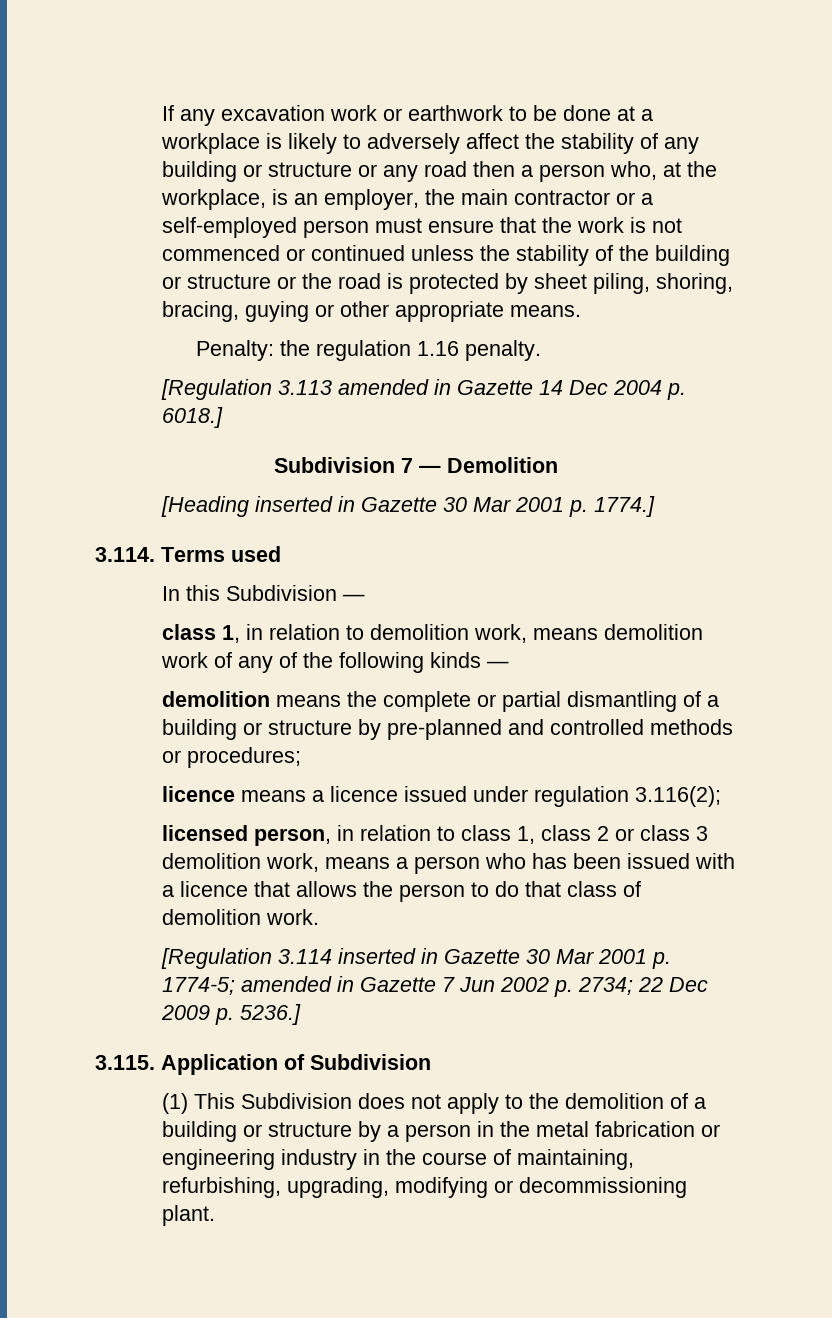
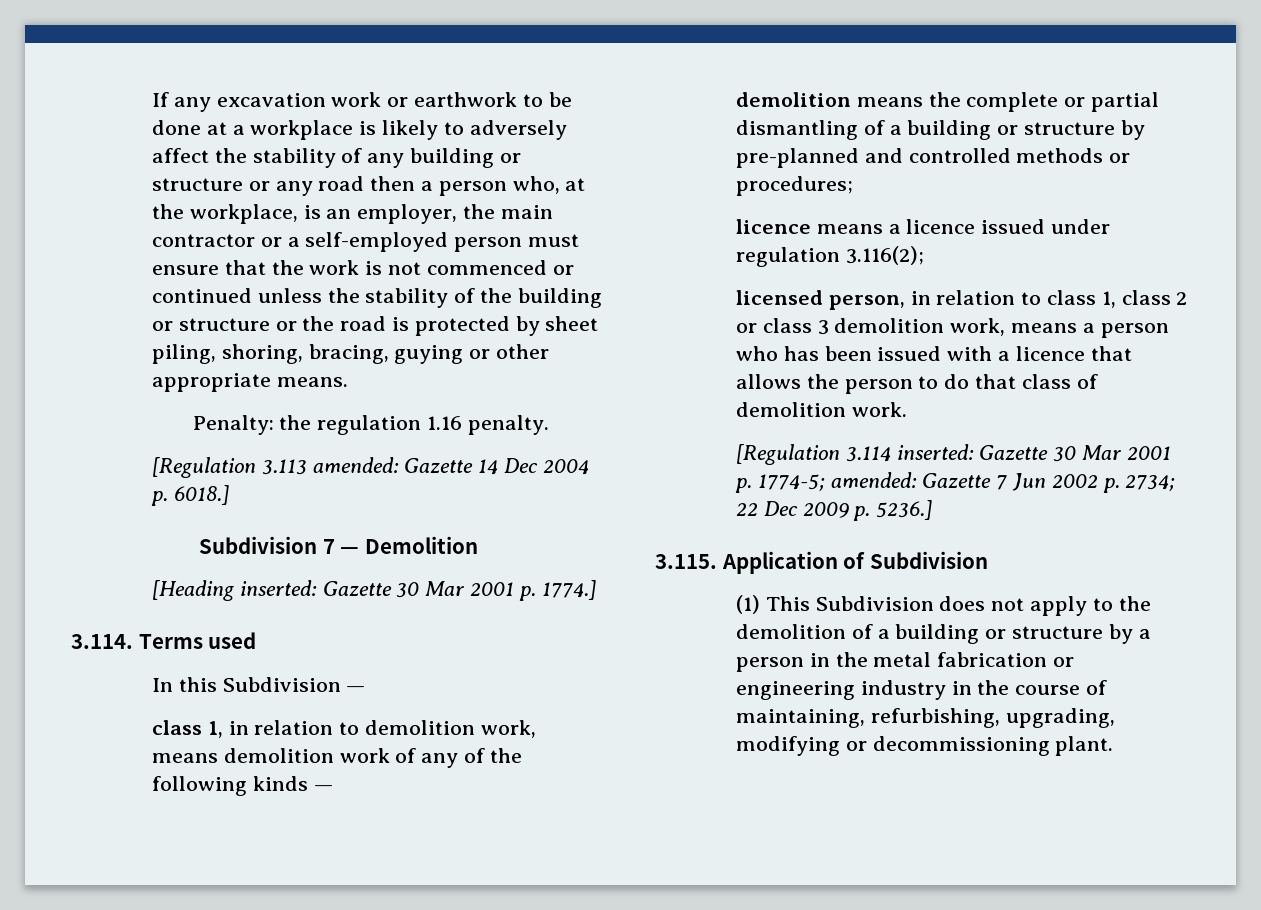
- [Regulation 3.113 amended in Gazette 14 Dec 2004 p. 6018.]
+ [Regulation 3.113 amended: Gazette 14 Dec 2004 p. 6018.]
- [Heading inserted in Gazette 30 Mar 2001 p. 1774.]
+ [Heading inserted: Gazette 30 Mar 2001 p. 1774.]
- [Regulation 3.114 inserted in Gazette 30 Mar 2001 p. 1774-5; amended in Gazette 7 Jun 2002 p. 2734; 22 Dec 2009 p. 5236.]
+ [Regulation 3.114 inserted: Gazette 30 Mar 2001 p. 1774-5; amended: Gazette 7 Jun 2002 p. 2734; 22 Dec 2009 p. 5236.]

